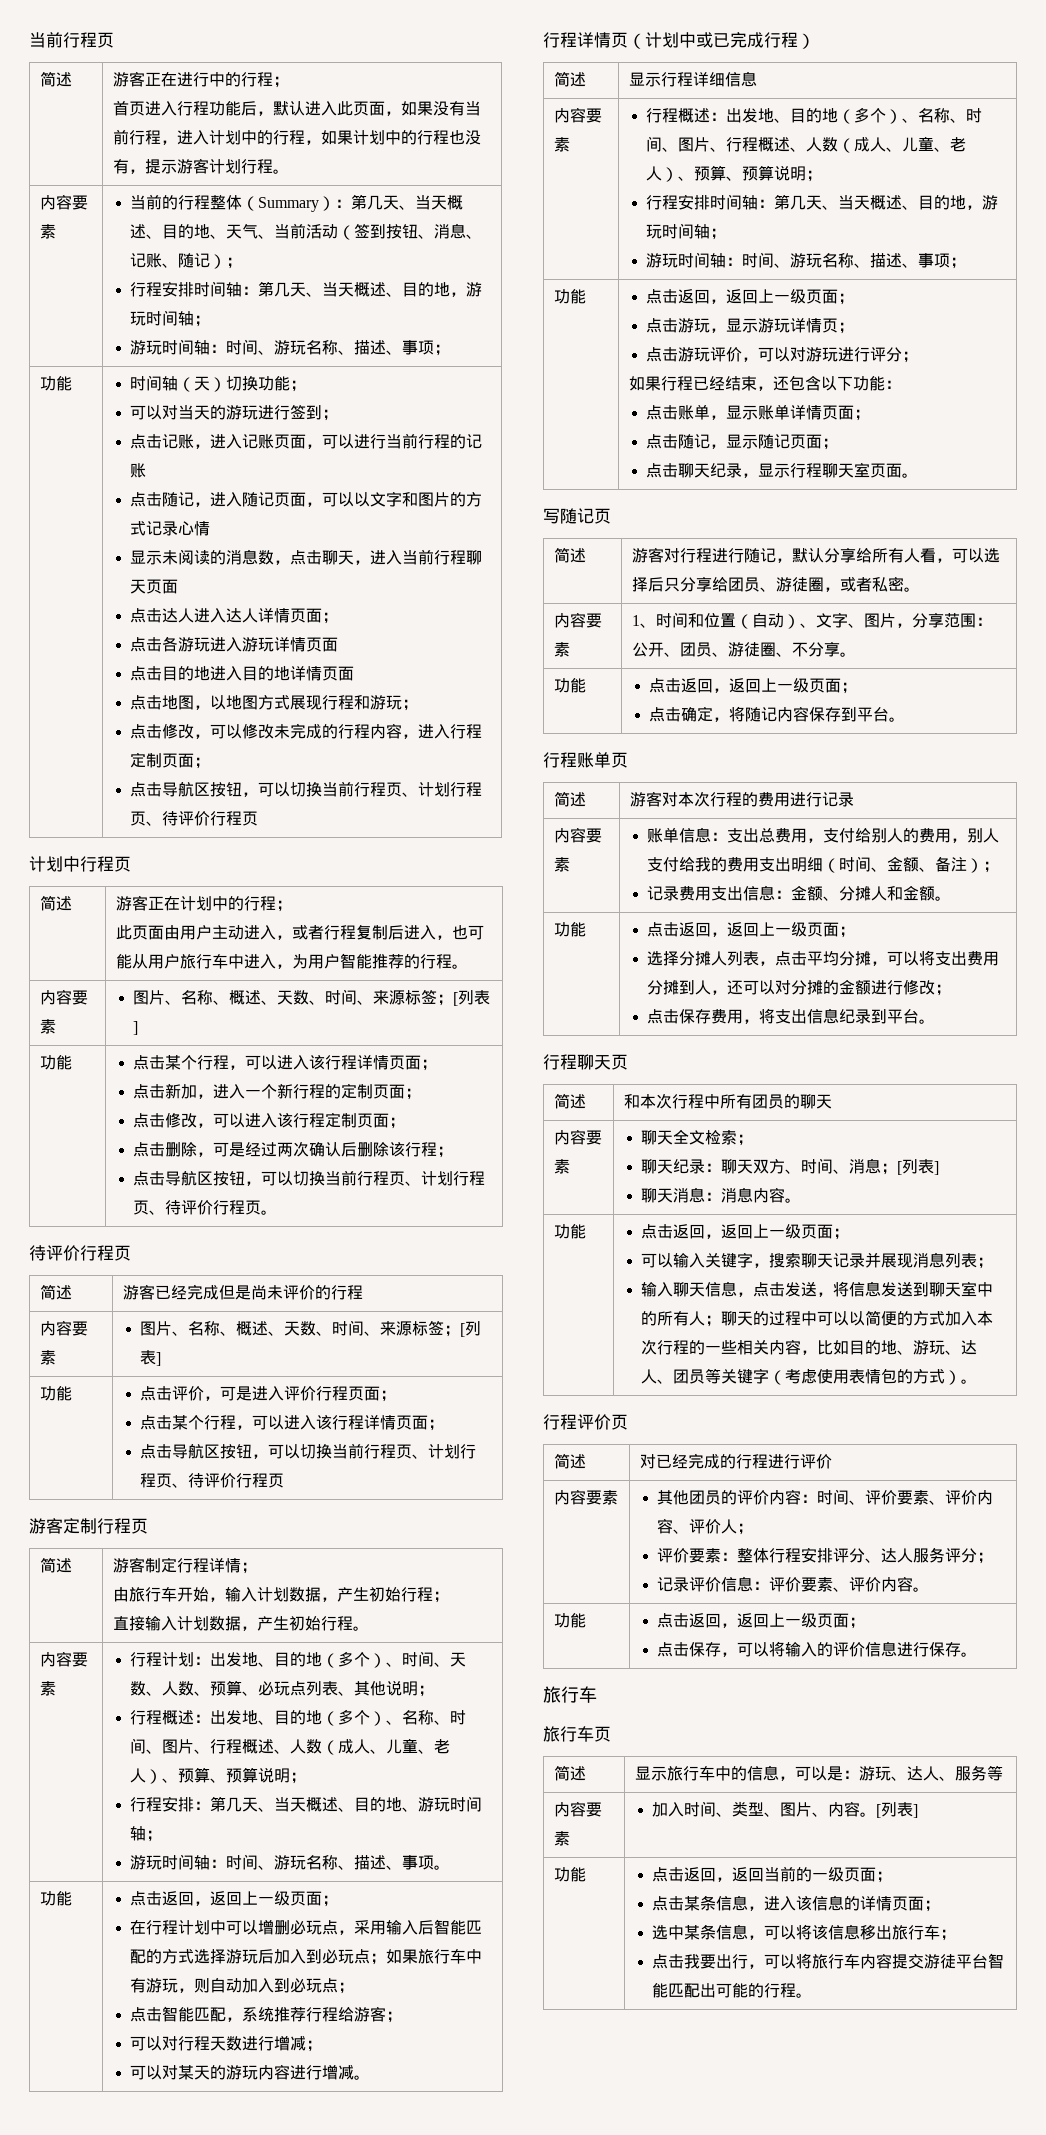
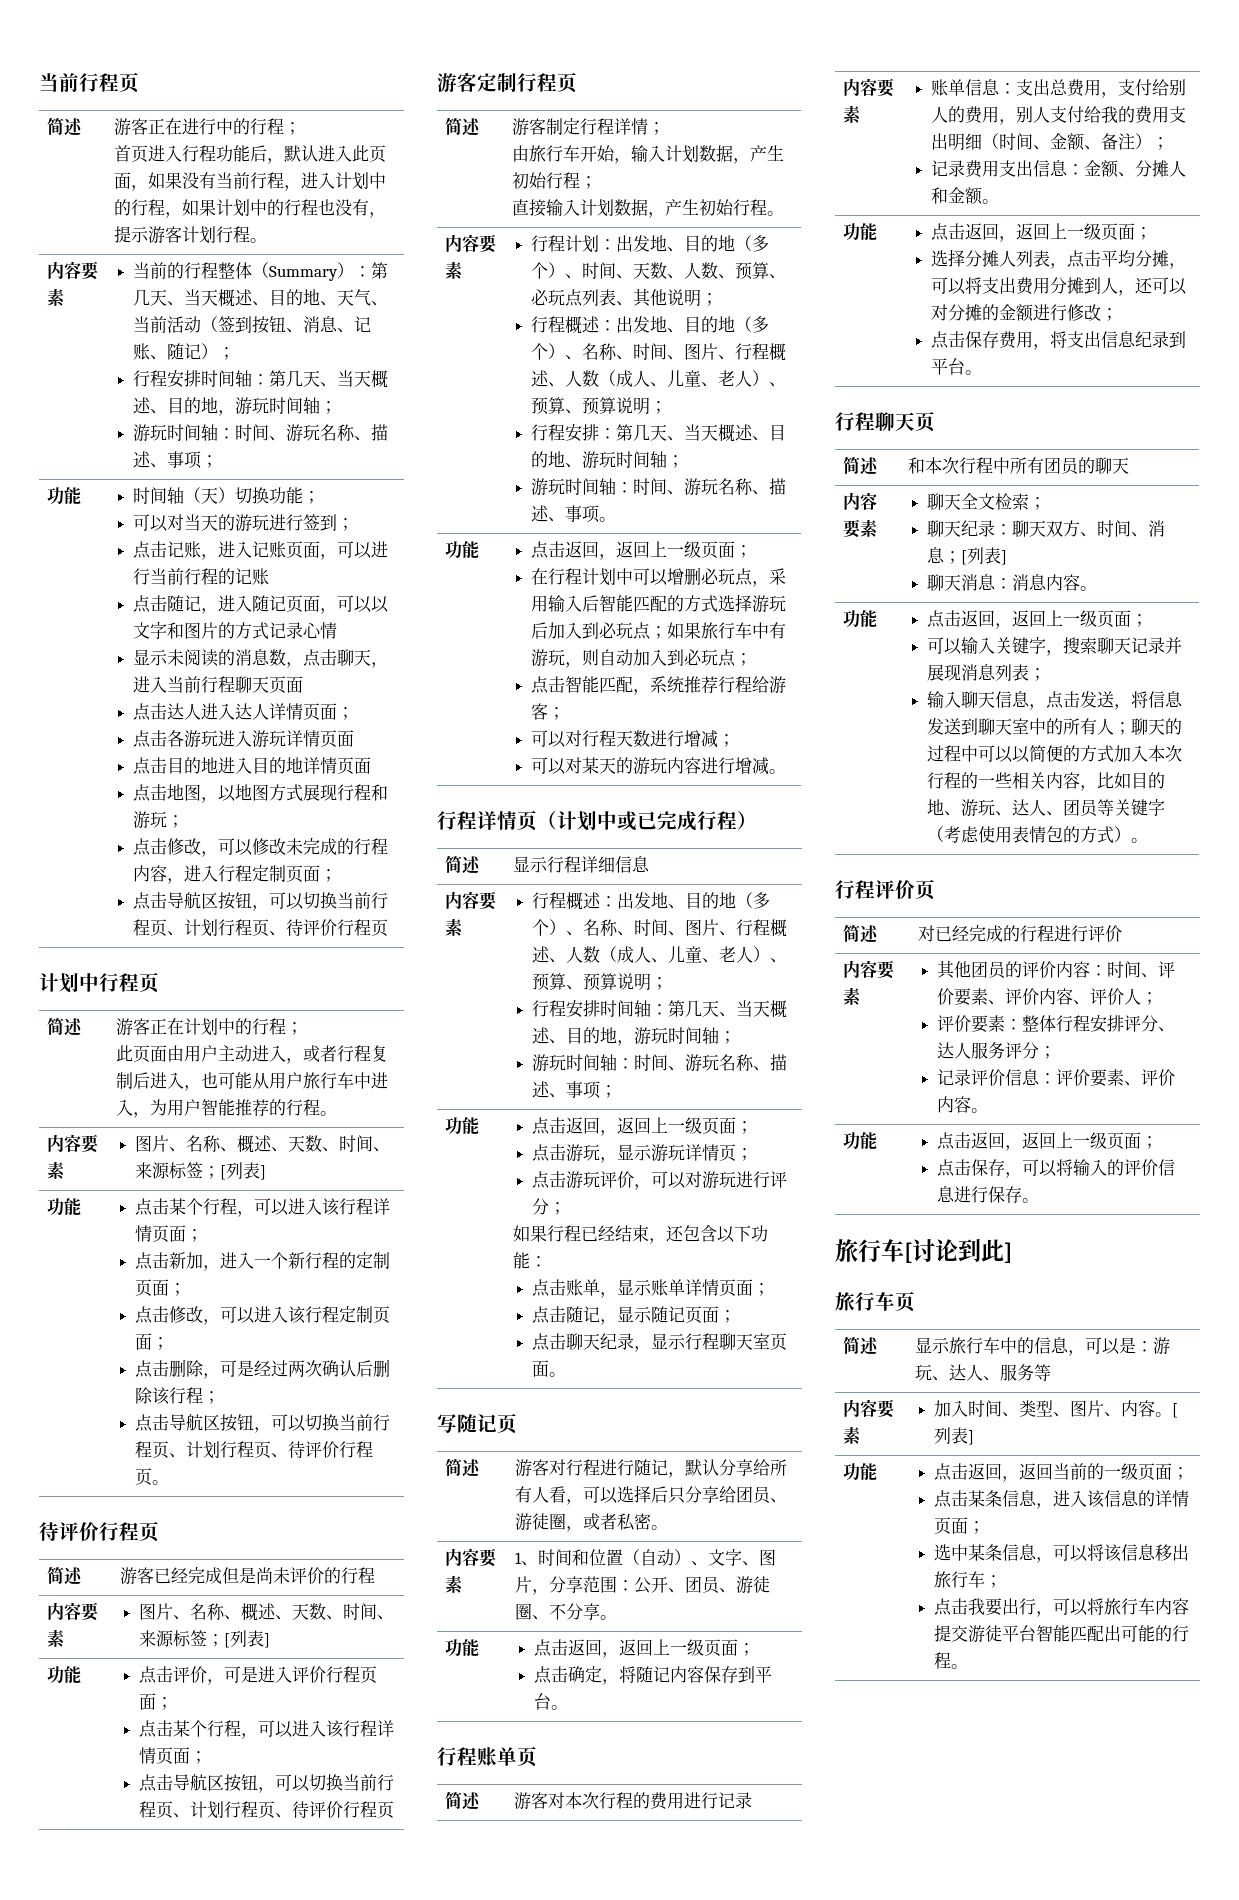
  内容要素 | 其他团员的评价内容：时间、评价要素、评价内容、评价人；
  评价要素：整体行程安排评分、达人服务评分；
  记录评价信息：评价要素、评价内容。
  功能 | 点击返回，返回上一级页面；
  点击保存，可以将输入的评价信息进行保存。
- 旅行车
+ 旅行车[讨论到此]

